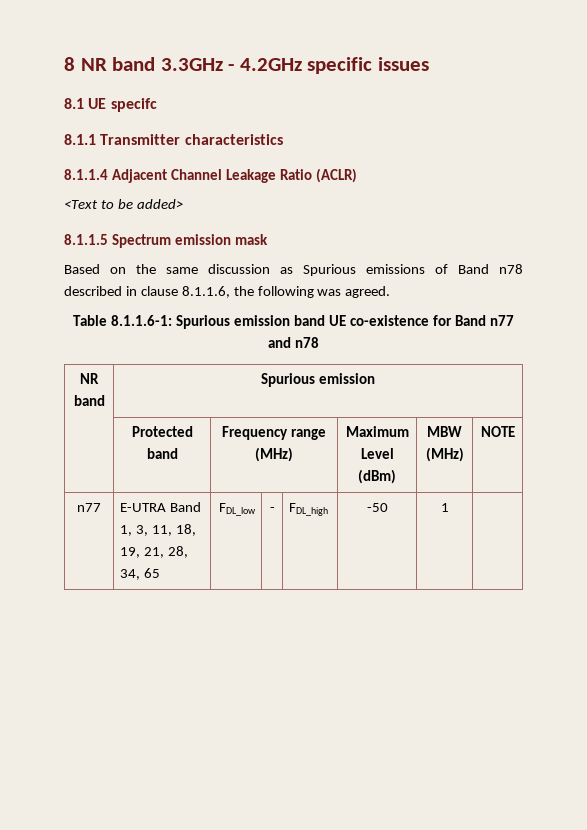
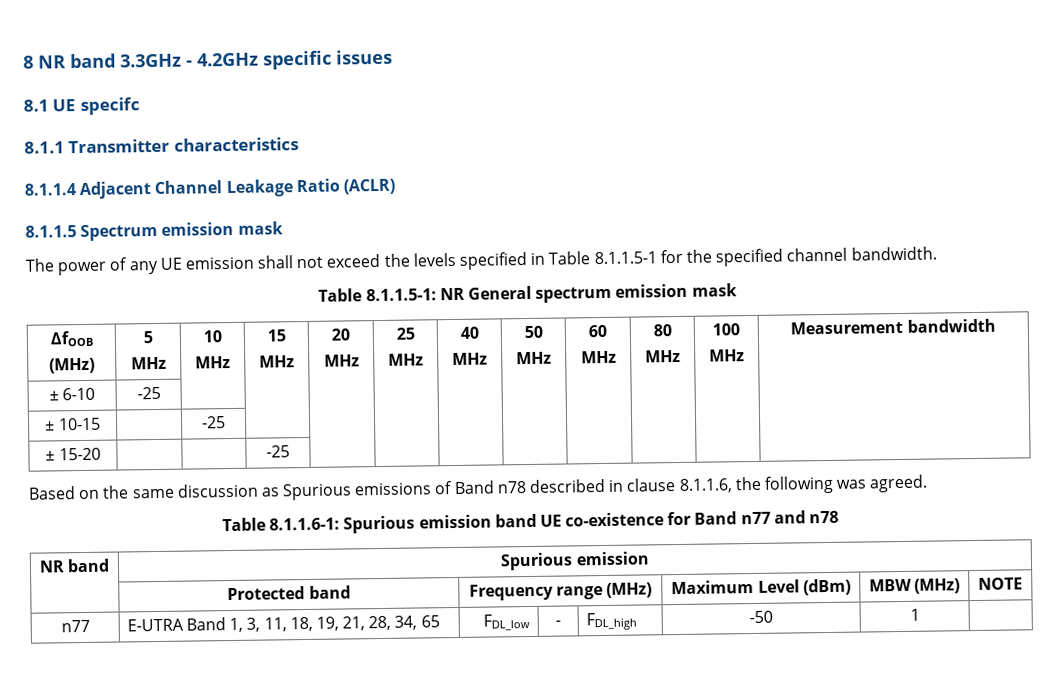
- <Text to be added>
+ The power of any UE emission shall not exceed the levels specified in Table 8.1.1.5-1 for the specified channel bandwidth.
+ Table 8.1.1.5-1: NR General spectrum emission mask
+ ΔfOOB
+ (MHz) | 5
+ MHz | 10
+ MHz | 15
+ MHz | 20
+ MHz | 25
+ MHz | 40
+ MHz | 50
+ MHz | 60
+ MHz | 80
+ MHz | 100
+ MHz | Measurement bandwidth
+ ± 6-10 | -25 | | | | | | | | | |
+ ± 10-15 | | -25 | | | | | | | | |
+ ± 15-20 | | | -25 | | | | | | | |

